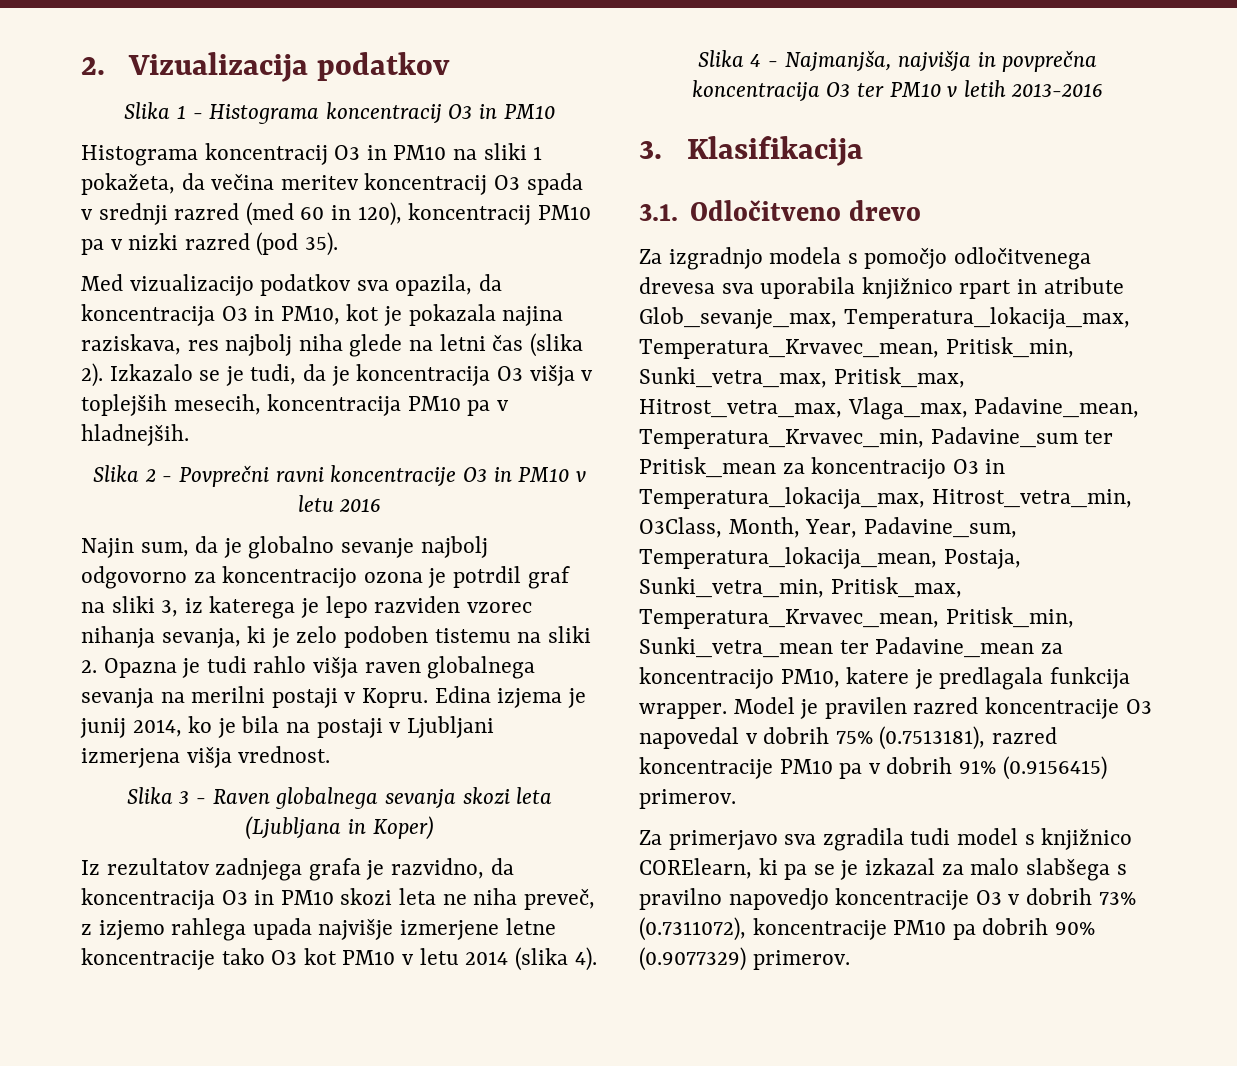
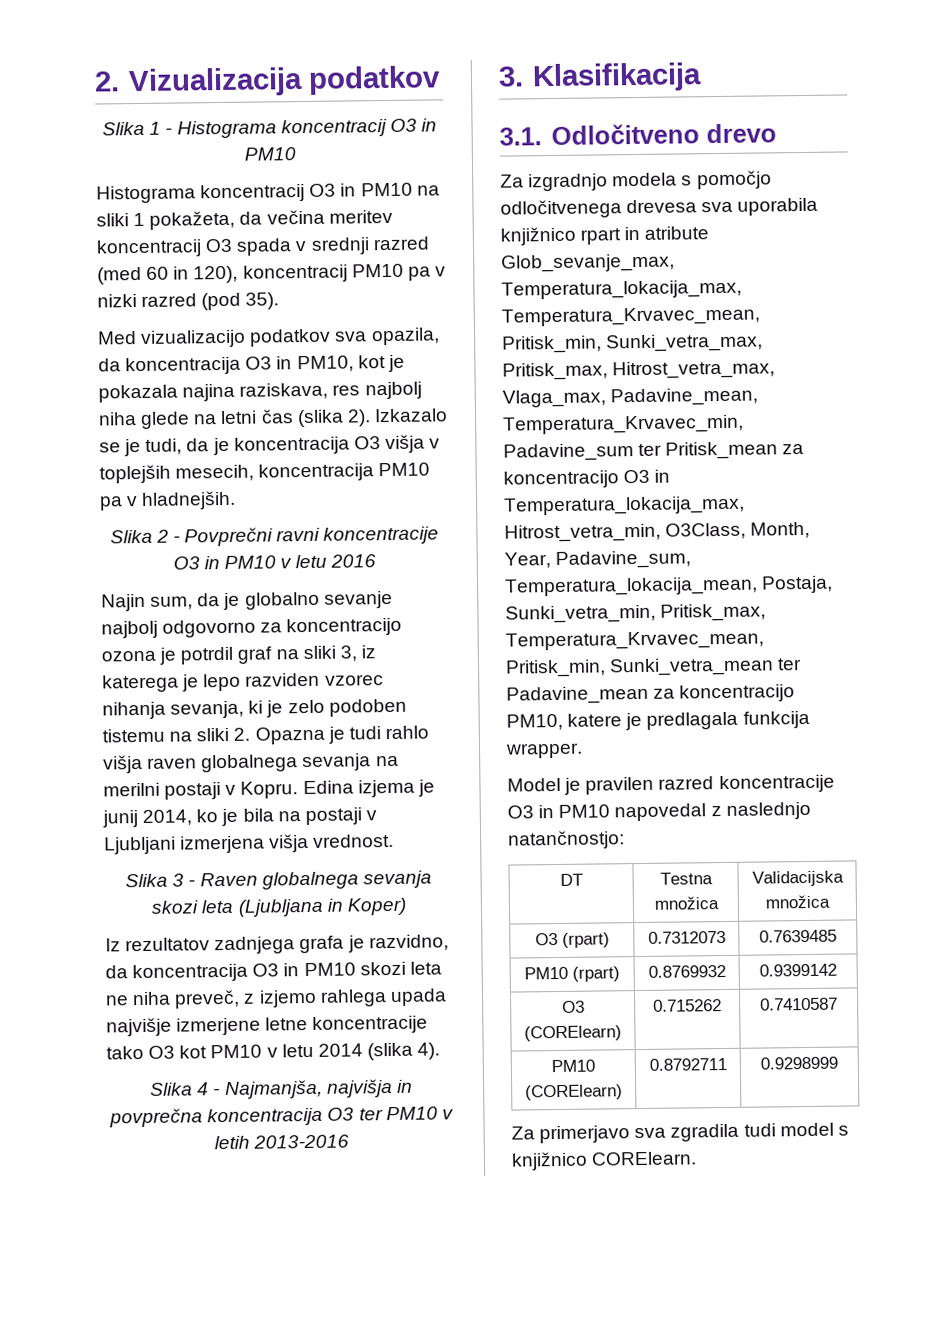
- Za izgradnjo modela s pomočjo odločitvenega drevesa sva uporabila knjižnico rpart in atribute Glob_sevanje_max, Temperatura_lokacija_max, Temperatura_Krvavec_mean, Pritisk_min, Sunki_vetra_max, Pritisk_max, Hitrost_vetra_max, Vlaga_max, Padavine_mean, Temperatura_Krvavec_min, Padavine_sum ter Pritisk_mean za koncentracijo O3 in Temperatura_lokacija_max, Hitrost_vetra_min, O3Class, Month, Year, Padavine_sum, Temperatura_lokacija_mean, Postaja, Sunki_vetra_min, Pritisk_max, Temperatura_Krvavec_mean, Pritisk_min, Sunki_vetra_mean ter Padavine_mean za koncentracijo PM10, katere je predlagala funkcija wrapper. Model je pravilen razred koncentracije O3 napovedal v dobrih 75% (0.7513181), razred koncentracije PM10 pa v dobrih 91% (0.9156415) primerov.
+ Za izgradnjo modela s pomočjo odločitvenega drevesa sva uporabila knjižnico rpart in atribute Glob_sevanje_max, Temperatura_lokacija_max, Temperatura_Krvavec_mean, Pritisk_min, Sunki_vetra_max, Pritisk_max, Hitrost_vetra_max, Vlaga_max, Padavine_mean, Temperatura_Krvavec_min, Padavine_sum ter Pritisk_mean za koncentracijo O3 in Temperatura_lokacija_max, Hitrost_vetra_min, O3Class, Month, Year, Padavine_sum, Temperatura_lokacija_mean, Postaja, Sunki_vetra_min, Pritisk_max, Temperatura_Krvavec_mean, Pritisk_min, Sunki_vetra_mean ter Padavine_mean za koncentracijo PM10, katere je predlagala funkcija wrapper.
+ Model je pravilen razred koncentracije O3 in PM10 napovedal z naslednjo natančnostjo:
+ DT | Testna množica | Validacijska množica
+ O3 (rpart) | 0.7312073 | 0.7639485
+ PM10 (rpart) | 0.8769932 | 0.9399142
+ O3 (CORElearn) | 0.715262 | 0.7410587
+ PM10 (CORElearn) | 0.8792711 | 0.9298999
- Za primerjavo sva zgradila tudi model s knjižnico CORElearn, ki pa se je izkazal za malo slabšega s pravilno napovedjo koncentracije O3 v dobrih 73% (0.7311072), koncentracije PM10 pa dobrih 90% (0.9077329) primerov.
+ Za primerjavo sva zgradila tudi model s knjižnico CORElearn.

